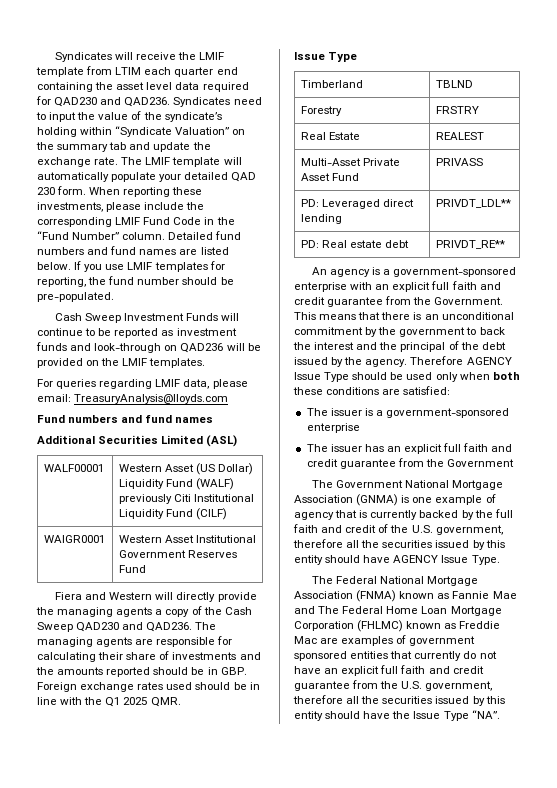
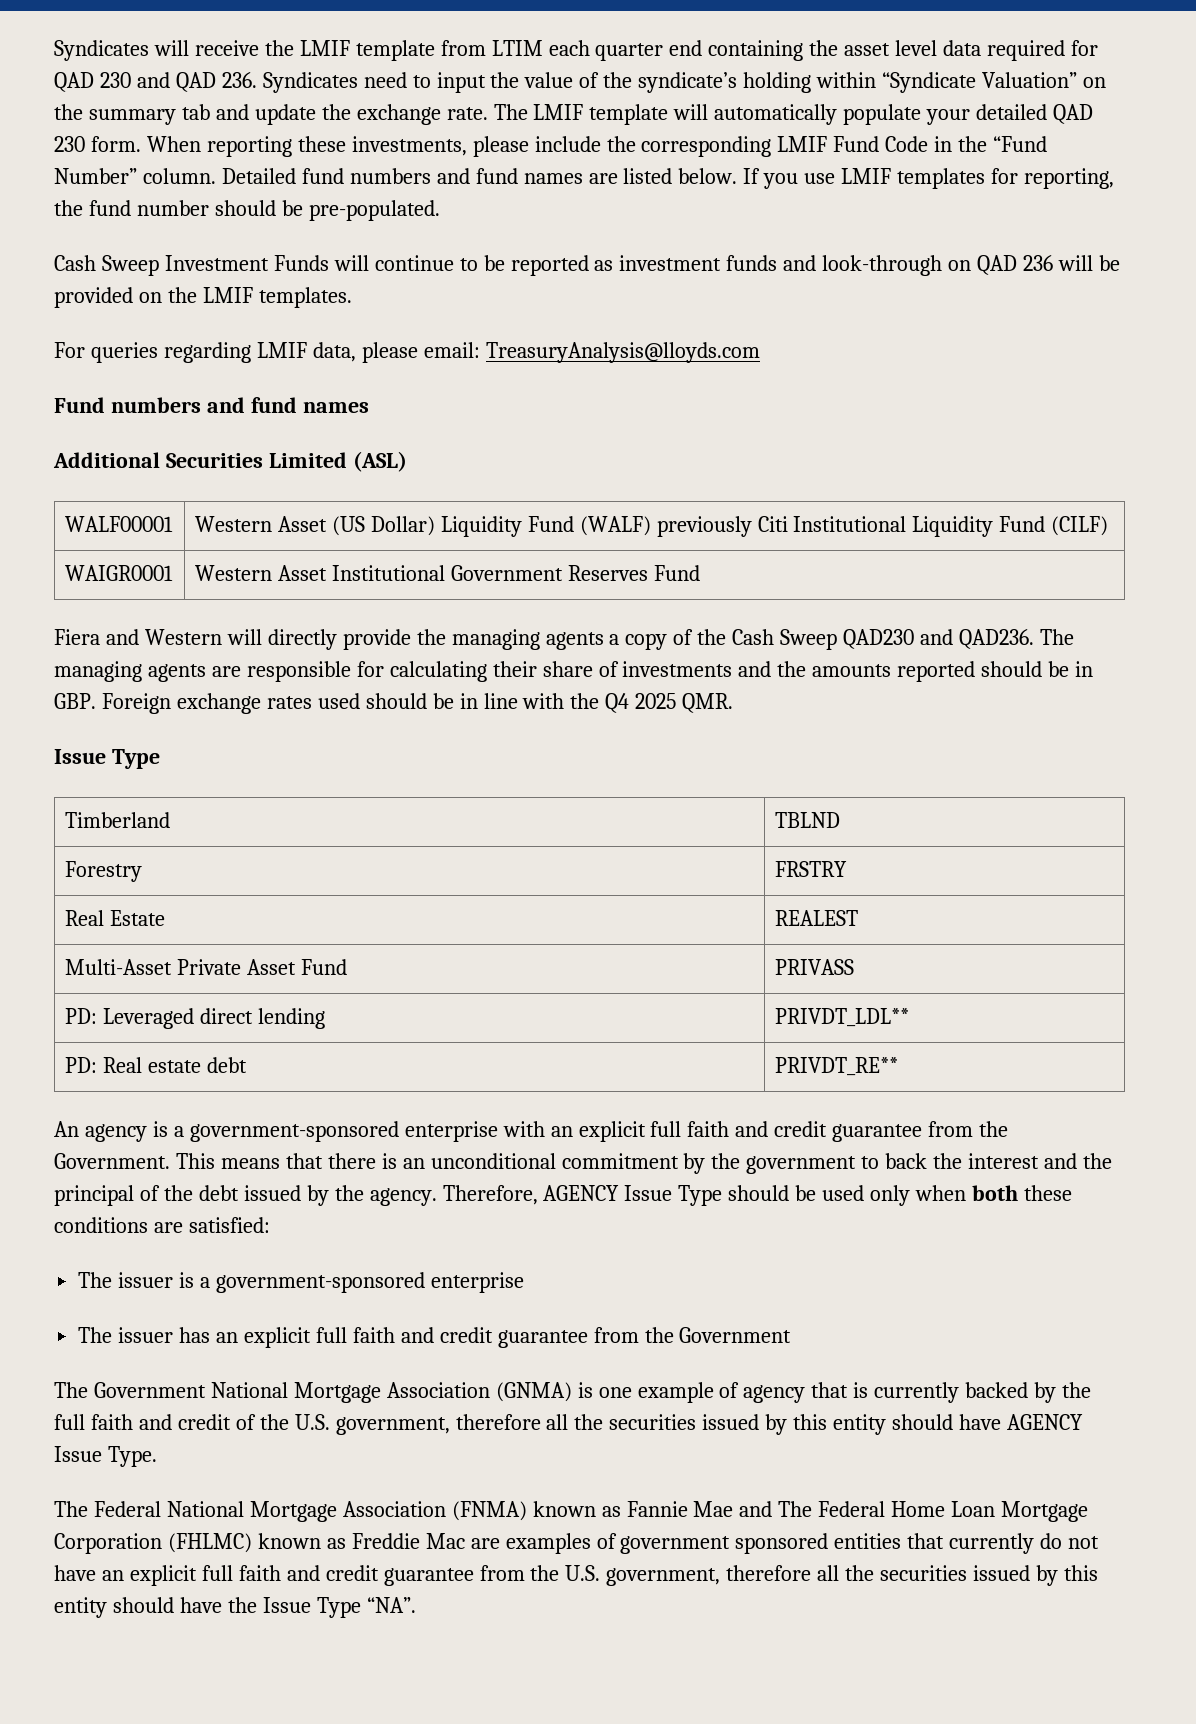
- Syndicates will receive the LMIF template from LTIM each quarter end containing the asset level data required for QAD230 and QAD236. Syndicates need to input the value of the syndicate’s holding within “Syndicate Valuation” on the summary tab and update the exchange rate.
+ Syndicates will receive the LMIF template from LTIM each quarter end containing the asset level data required for QAD 230 and QAD 236. Syndicates need to input the value of the syndicate’s holding within “Syndicate Valuation” on the summary tab and update the exchange rate.
- Cash Sweep Investment Funds will continue to be reported as investment funds and look-through on QAD236 will be provided on the LMIF templates.
+ Cash Sweep Investment Funds will continue to be reported as investment funds and look-through on QAD 236 will be provided on the LMIF templates.
- The managing agents are responsible for calculating their share of investments and the amounts reported should be in GBP. Foreign exchange rates used should be in line with the Q1 2025 QMR.
+ The managing agents are responsible for calculating their share of investments and the amounts reported should be in GBP. Foreign exchange rates used should be in line with the Q4 2025 QMR.
- Therefore AGENCY Issue Type should be used only when both these conditions are satisfied:
+ Therefore, AGENCY Issue Type should be used only when both these conditions are satisfied:

